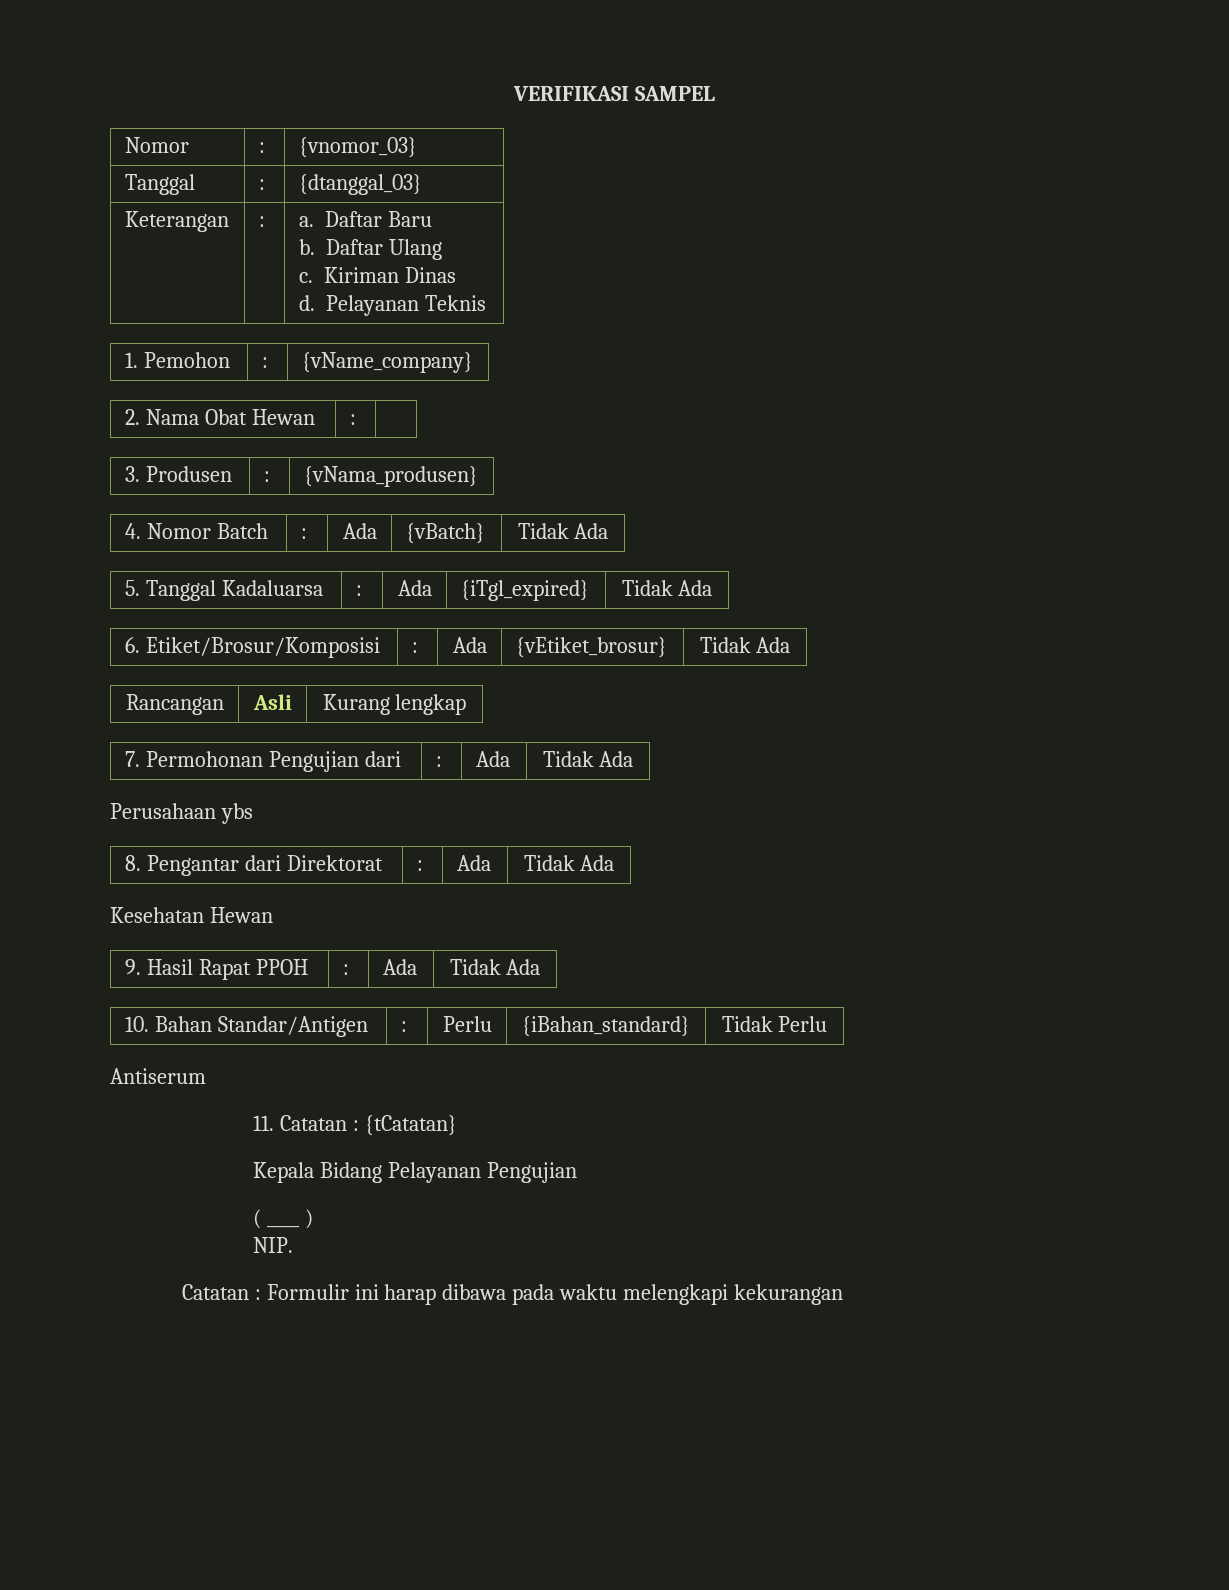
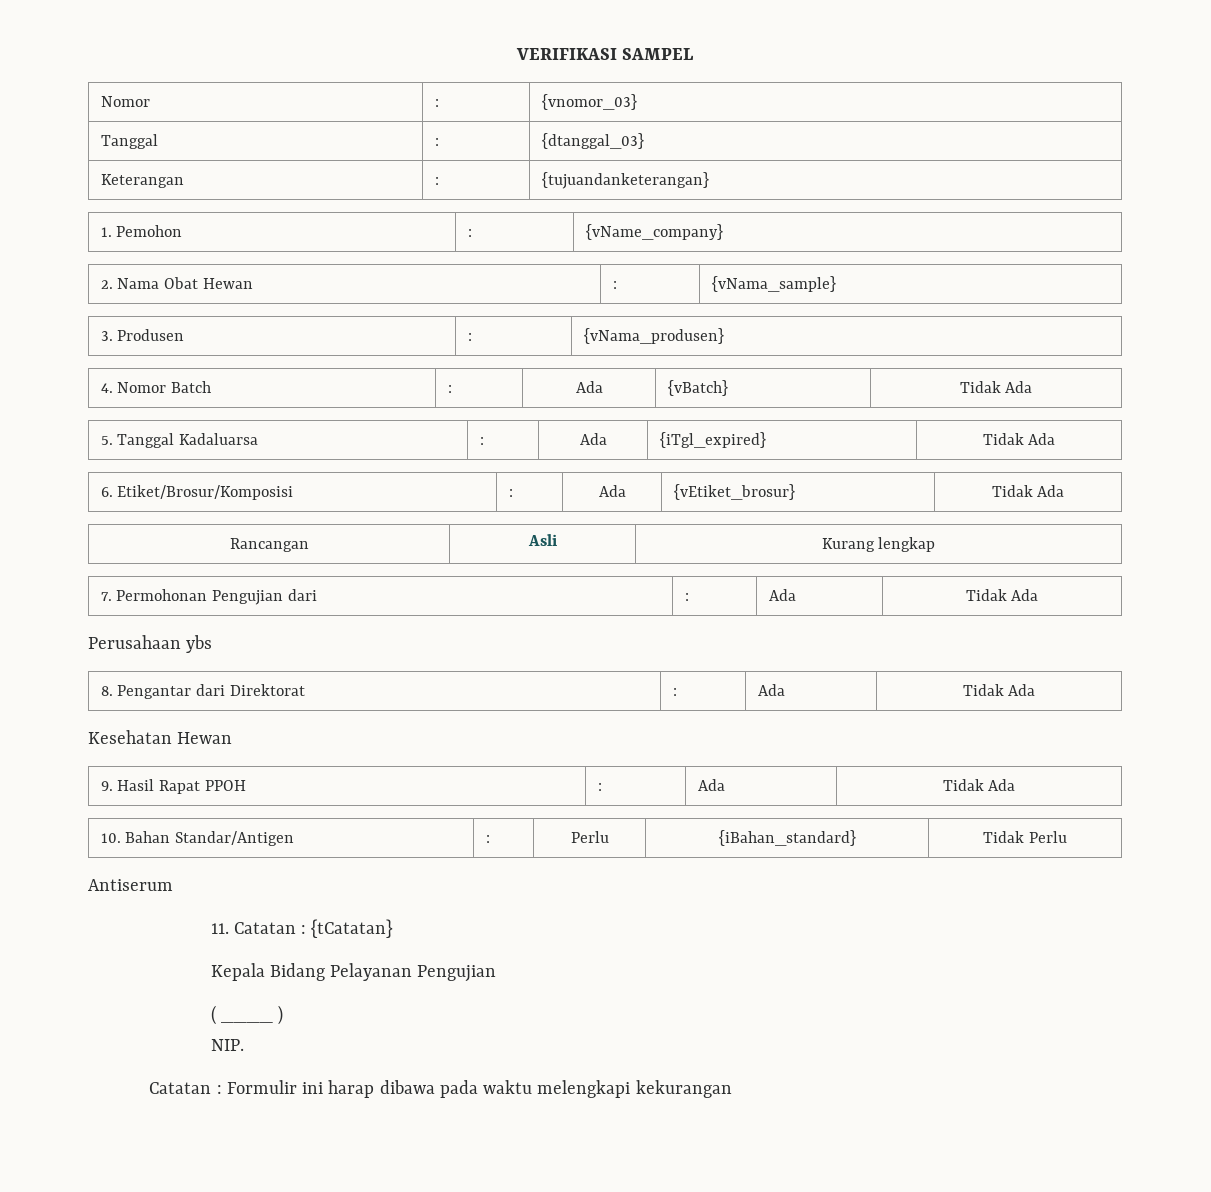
- Keterangan | : | a. Daftar Baru
- b. Daftar Ulang
- c. Kiriman Dinas
- d. Pelayanan Teknis
+ Keterangan | : | {tujuandanketerangan}
- 2. Nama Obat Hewan | : |
+ 2. Nama Obat Hewan | : | {vNama_sample}

